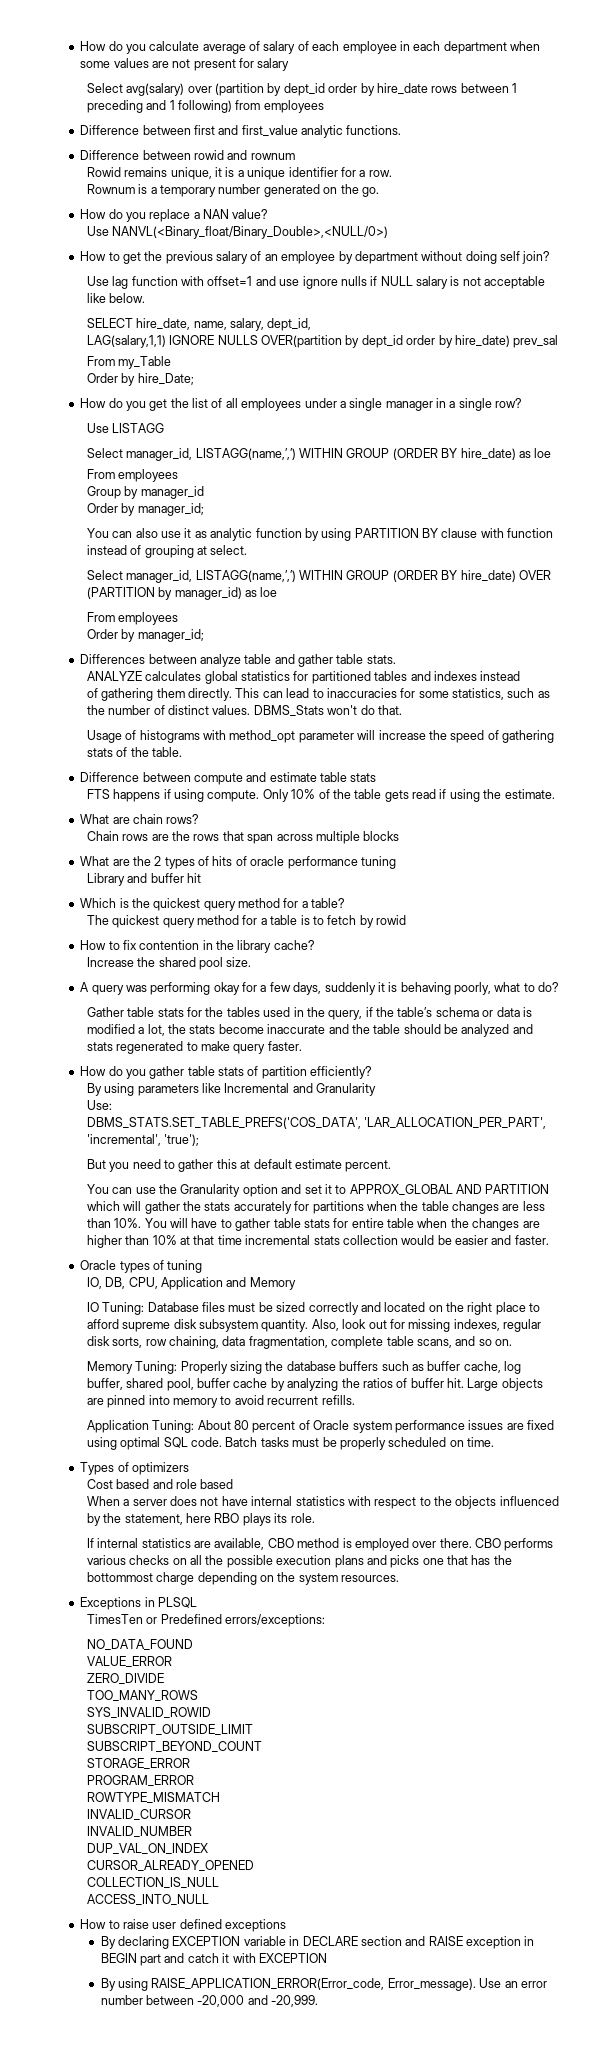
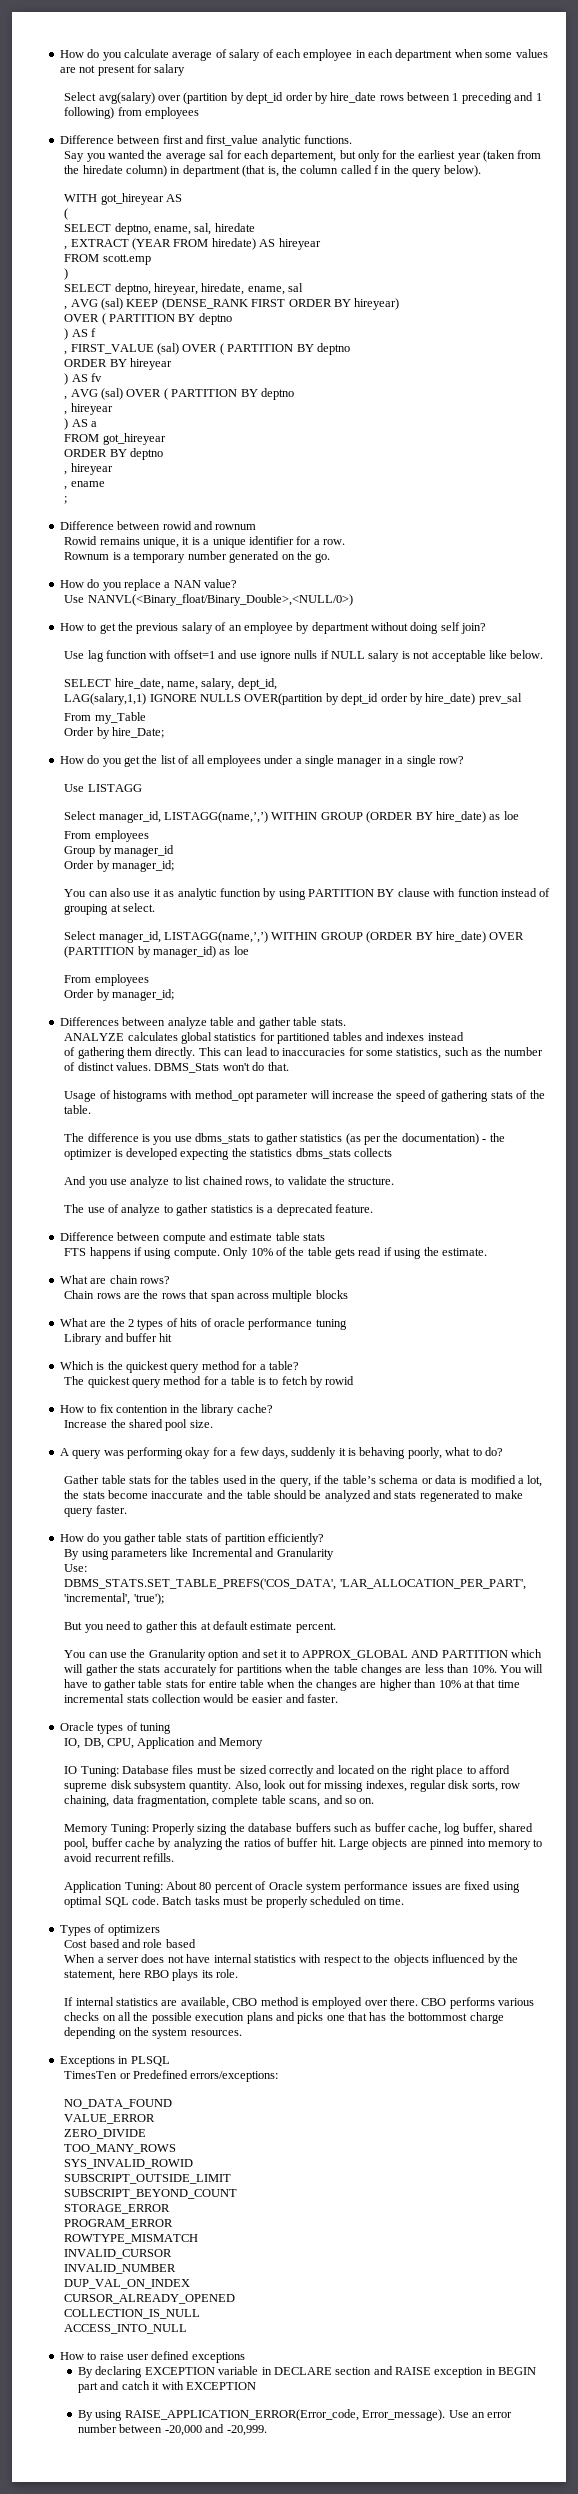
+ Say you wanted the average sal for each departement, but only for the earliest year (taken from the hiredate column) in department (that is, the column called f in the query below).
+ WITH got_hireyear AS
+ (
+ SELECT deptno, ename, sal, hiredate
+ , EXTRACT (YEAR FROM hiredate) AS hireyear
+ FROM scott.emp
+ )
+ SELECT deptno, hireyear, hiredate, ename, sal
+ , AVG (sal) KEEP (DENSE_RANK FIRST ORDER BY hireyear)
+ OVER ( PARTITION BY deptno
+ ) AS f
+ , FIRST_VALUE (sal) OVER ( PARTITION BY deptno
+ ORDER BY hireyear
+ ) AS fv
+ , AVG (sal) OVER ( PARTITION BY deptno
+ , hireyear
+ ) AS a
+ FROM got_hireyear
+ ORDER BY deptno
+ , hireyear
+ , ename
+ ;
+ The difference is you use dbms_stats to gather statistics (as per the documentation) - the optimizer is developed expecting the statistics dbms_stats collects
+ And you use analyze to list chained rows, to validate the structure.
+ The use of analyze to gather statistics is a deprecated feature.

